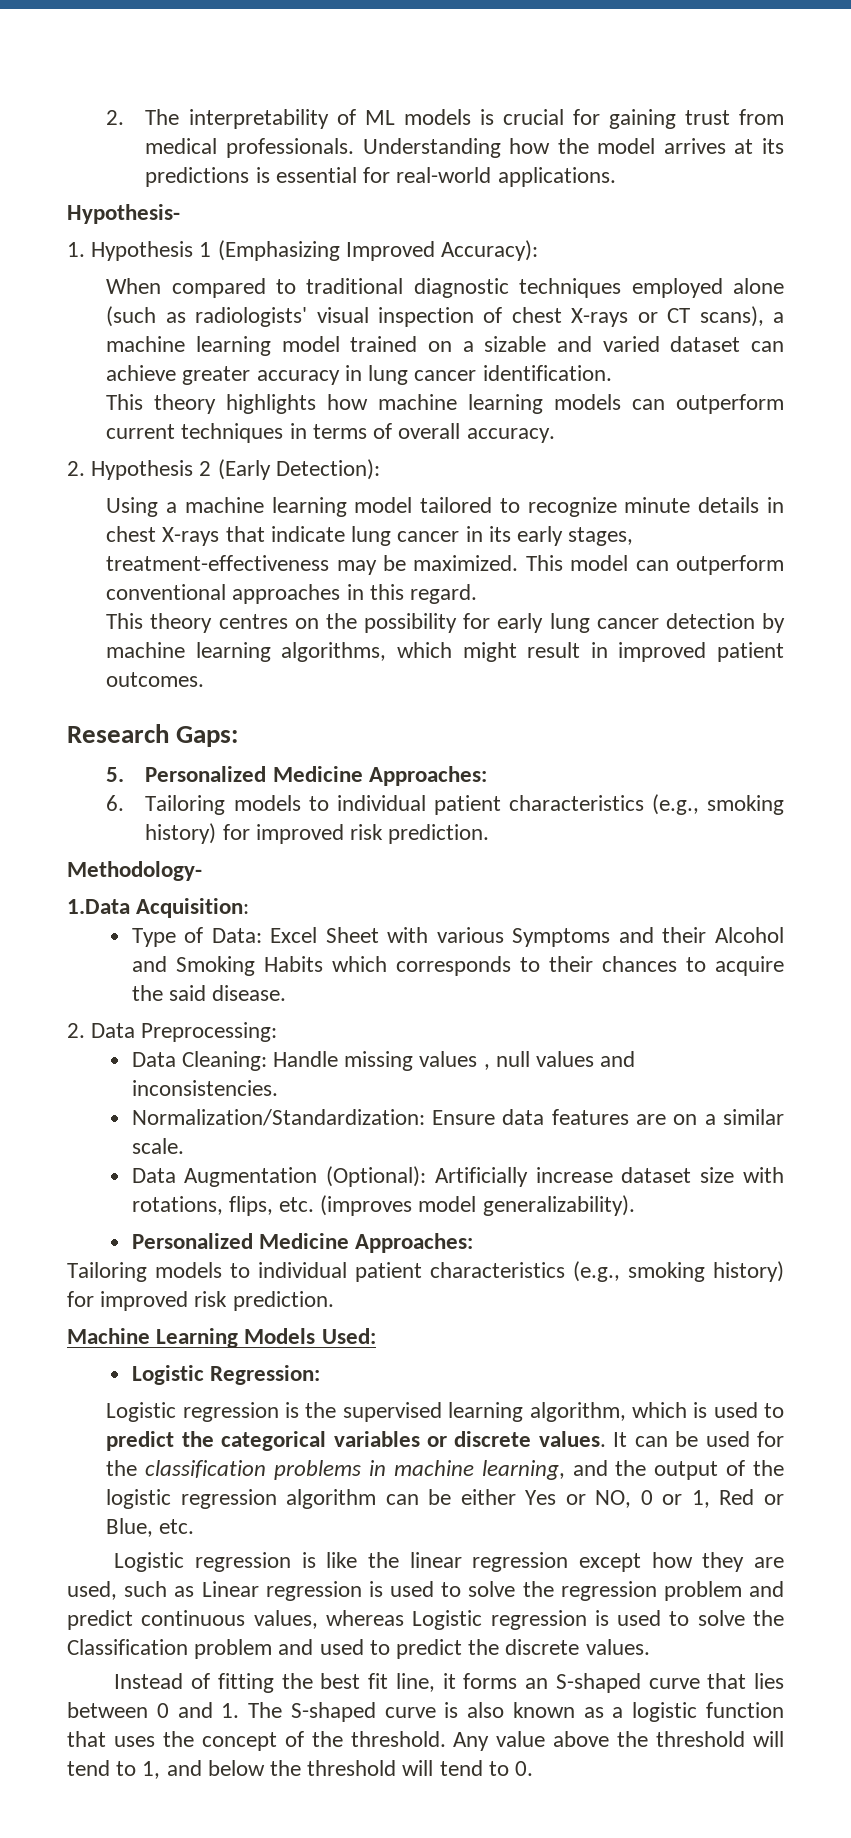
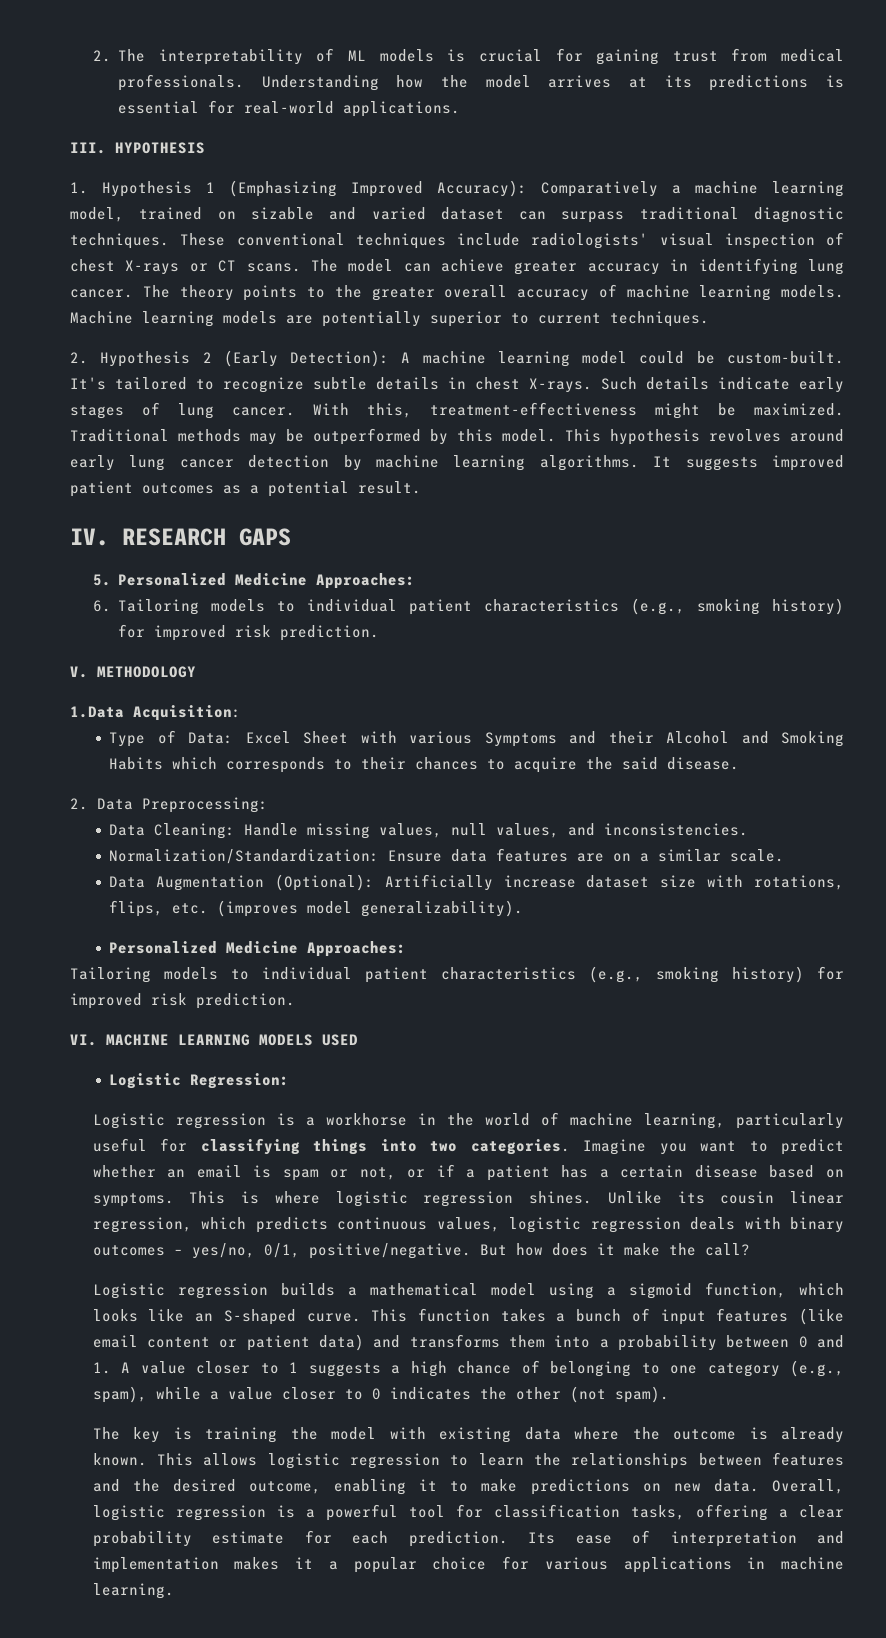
- Hypothesis-
+ III. HYPOTHESIS
- 1. Hypothesis 1 (Emphasizing Improved Accuracy):
- When compared to traditional diagnostic techniques employed alone (such as radiologists' visual inspection of chest X-rays or CT scans), a machine learning model trained on a sizable and varied dataset can achieve greater accuracy in lung cancer identification.
- This theory highlights how machine learning models can outperform current techniques in terms of overall accuracy.
+ 1. Hypothesis 1 (Emphasizing Improved Accuracy): Comparatively a machine learning model, trained on sizable and varied dataset can surpass traditional diagnostic techniques. These conventional techniques include radiologists' visual inspection of chest X-rays or CT scans. The model can achieve greater accuracy in identifying lung cancer. The theory points to the greater overall accuracy of machine learning models. Machine learning models are potentially superior to current techniques.
- 2. Hypothesis 2 (Early Detection):
- Using a machine learning model tailored to recognize minute details in chest X-rays that indicate lung cancer in its early stages, treatment-effectiveness may be maximized. This model can outperform conventional approaches in this regard.
- This theory centres on the possibility for early lung cancer detection by machine learning algorithms, which might result in improved patient outcomes.
- Research Gaps:
+ 2. Hypothesis 2 (Early Detection): A machine learning model could be custom-built. It's tailored to recognize subtle details in chest X-rays. Such details indicate early stages of lung cancer. With this, treatment-effectiveness might be maximized. Traditional methods may be outperformed by this model. This hypothesis revolves around early lung cancer detection by machine learning algorithms. It suggests improved patient outcomes as a potential result.
+ IV. RESEARCH GAPS
- Methodology-
+ V. METHODOLOGY
- Data Cleaning: Handle missing values , null values and inconsistencies.
+ Data Cleaning: Handle missing values, null values, and inconsistencies.
- Machine Learning Models Used:
+ VI. MACHINE LEARNING MODELS USED
- Logistic regression is the supervised learning algorithm, which is used to predict the categorical variables or discrete values. It can be used for the classification problems in machine learning, and the output of the logistic regression algorithm can be either Yes or NO, 0 or 1, Red or Blue, etc.
- Logistic regression is like the linear regression except how they are used, such as Linear regression is used to solve the regression problem and predict continuous values, whereas Logistic regression is used to solve the Classification problem and used to predict the discrete values.
- Instead of fitting the best fit line, it forms an S-shaped curve that lies between 0 and 1. The S-shaped curve is also known as a logistic function that uses the concept of the threshold. Any value above the threshold will tend to 1, and below the threshold will tend to 0.
+ Logistic regression is a workhorse in the world of machine learning, particularly useful for classifying things into two categories. Imagine you want to predict whether an email is spam or not, or if a patient has a certain disease based on symptoms. This is where logistic regression shines. Unlike its cousin linear regression, which predicts continuous values, logistic regression deals with binary outcomes – yes/no, 0/1, positive/negative. But how does it make the call?
+ Logistic regression builds a mathematical model using a sigmoid function, which looks like an S-shaped curve. This function takes a bunch of input features (like email content or patient data) and transforms them into a probability between 0 and 1. A value closer to 1 suggests a high chance of belonging to one category (e.g., spam), while a value closer to 0 indicates the other (not spam).
+ The key is training the model with existing data where the outcome is already known. This allows logistic regression to learn the relationships between features and the desired outcome, enabling it to make predictions on new data. Overall, logistic regression is a powerful tool for classification tasks, offering a clear probability estimate for each prediction. Its ease of interpretation and implementation makes it a popular choice for various applications in machine learning.

